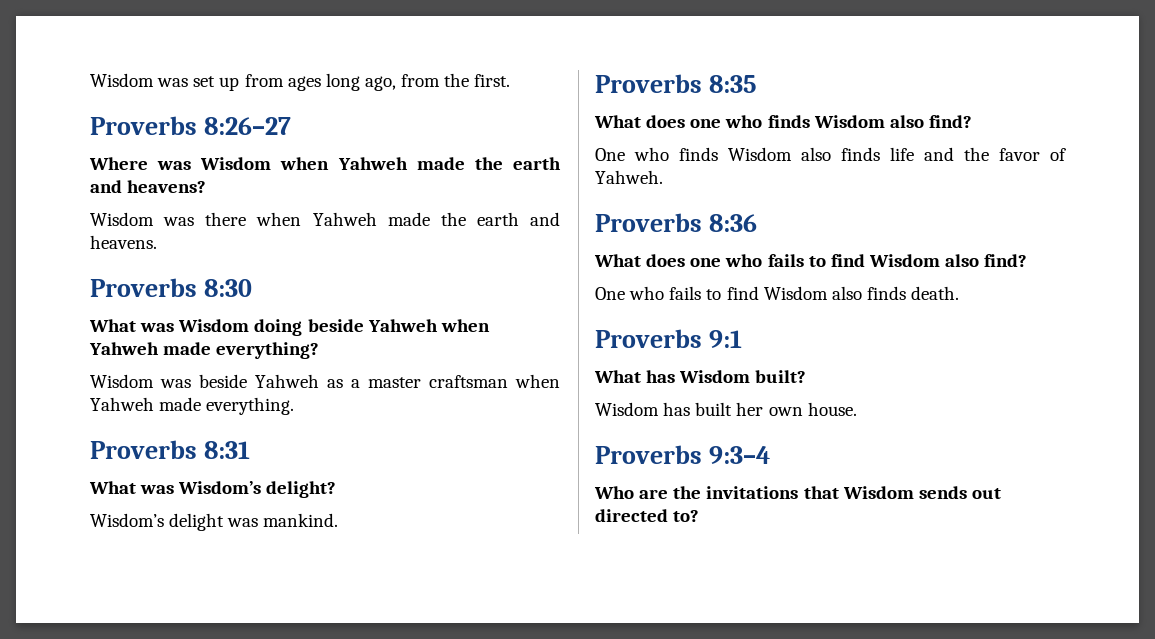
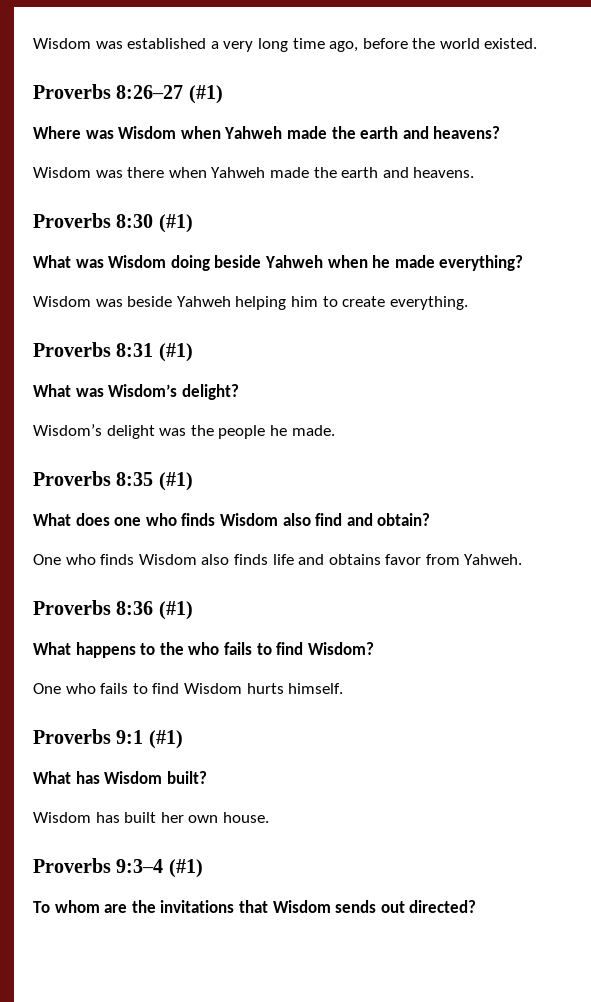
- Wisdom was set up from ages long ago, from the first.
+ Wisdom was established a very long time ago, before the world existed.
- Proverbs 8:26–27
+ Proverbs 8:26–27 (#1)
- Proverbs 8:30
+ Proverbs 8:30 (#1)
- What was Wisdom doing beside Yahweh when Yahweh made everything?
+ What was Wisdom doing beside Yahweh when he made everything?
- Wisdom was beside Yahweh as a master craftsman when Yahweh made everything.
+ Wisdom was beside Yahweh helping him to create everything.
- Proverbs 8:31
+ Proverbs 8:31 (#1)
- Wisdom’s delight was mankind.
+ Wisdom’s delight was the people he made.
- Proverbs 8:35
+ Proverbs 8:35 (#1)
- What does one who finds Wisdom also find?
+ What does one who finds Wisdom also find and obtain?
- One who finds Wisdom also finds life and the favor of Yahweh.
+ One who finds Wisdom also finds life and obtains favor from Yahweh.
- Proverbs 8:36
- What does one who fails to find Wisdom also find?
+ Proverbs 8:36 (#1)
+ What happens to the who fails to find Wisdom?
- One who fails to find Wisdom also finds death.
+ One who fails to find Wisdom hurts himself.
- Proverbs 9:1
+ Proverbs 9:1 (#1)
- Proverbs 9:3–4
- Who are the invitations that Wisdom sends out directed to?
+ Proverbs 9:3–4 (#1)
+ To whom are the invitations that Wisdom sends out directed?

